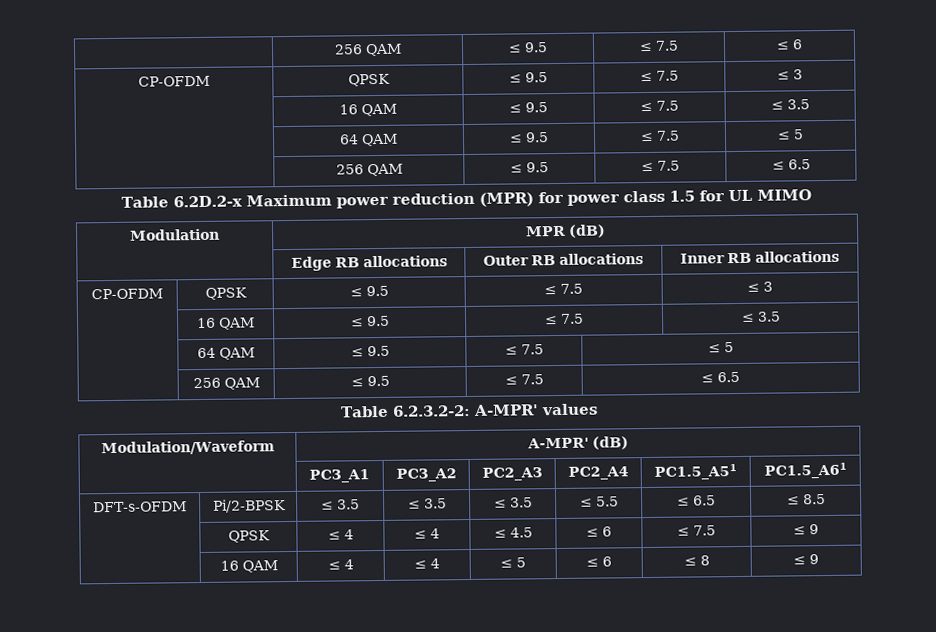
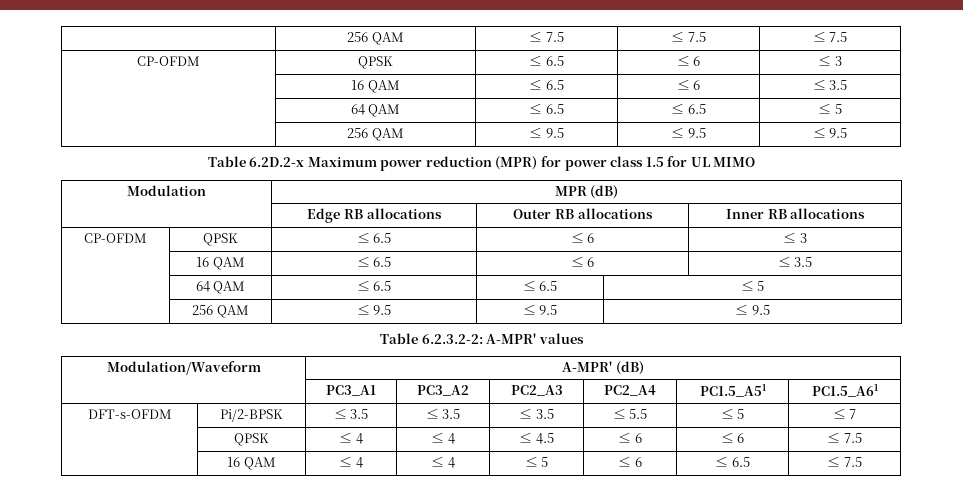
- | 256 QAM | ≤ 9.5 | ≤ 7.5 | ≤ 6
- CP-OFDM | QPSK | ≤ 9.5 | ≤ 7.5 | ≤ 3
- | 16 QAM | ≤ 9.5 | ≤ 7.5 | ≤ 3.5
- | 64 QAM | ≤ 9.5 | ≤ 7.5 | ≤ 5
- | 256 QAM | ≤ 9.5 | ≤ 7.5 | ≤ 6.5
+ | 256 QAM | ≤ 7.5 | ≤ 7.5 | ≤ 7.5
+ CP-OFDM | QPSK | ≤ 6.5 | ≤ 6 | ≤ 3
+ | 16 QAM | ≤ 6.5 | ≤ 6 | ≤ 3.5
+ | 64 QAM | ≤ 6.5 | ≤ 6.5 | ≤ 5
+ | 256 QAM | ≤ 9.5 | ≤ 9.5 | ≤ 9.5
  | Edge RB allocations | Outer RB allocations | Inner RB allocations
- CP-OFDM | QPSK | ≤ 9.5 | ≤ 7.5 | ≤ 3
- | 16 QAM | ≤ 9.5 | ≤ 7.5 | ≤ 3.5
- | 64 QAM | ≤ 9.5 | ≤ 7.5 | ≤ 5
- | 256 QAM | ≤ 9.5 | ≤ 7.5 | ≤ 6.5
+ CP-OFDM | QPSK | ≤ 6.5 | ≤ 6 | ≤ 3
+ | 16 QAM | ≤ 6.5 | ≤ 6 | ≤ 3.5
+ | 64 QAM | ≤ 6.5 | ≤ 6.5 | ≤ 5
+ | 256 QAM | ≤ 9.5 | ≤ 9.5 | ≤ 9.5
- DFT-s-OFDM | Pi/2-BPSK | ≤ 3.5 | ≤ 3.5 | ≤ 3.5 | ≤ 5.5 | ≤ 6.5 | ≤ 8.5
+ DFT-s-OFDM | Pi/2-BPSK | ≤ 3.5 | ≤ 3.5 | ≤ 3.5 | ≤ 5.5 | ≤ 5 | ≤ 7
- | QPSK | ≤ 4 | ≤ 4 | ≤ 4.5 | ≤ 6 | ≤ 7.5 | ≤ 9
+ | QPSK | ≤ 4 | ≤ 4 | ≤ 4.5 | ≤ 6 | ≤ 6 | ≤ 7.5
- | 16 QAM | ≤ 4 | ≤ 4 | ≤ 5 | ≤ 6 | ≤ 8 | ≤ 9
+ | 16 QAM | ≤ 4 | ≤ 4 | ≤ 5 | ≤ 6 | ≤ 6.5 | ≤ 7.5

